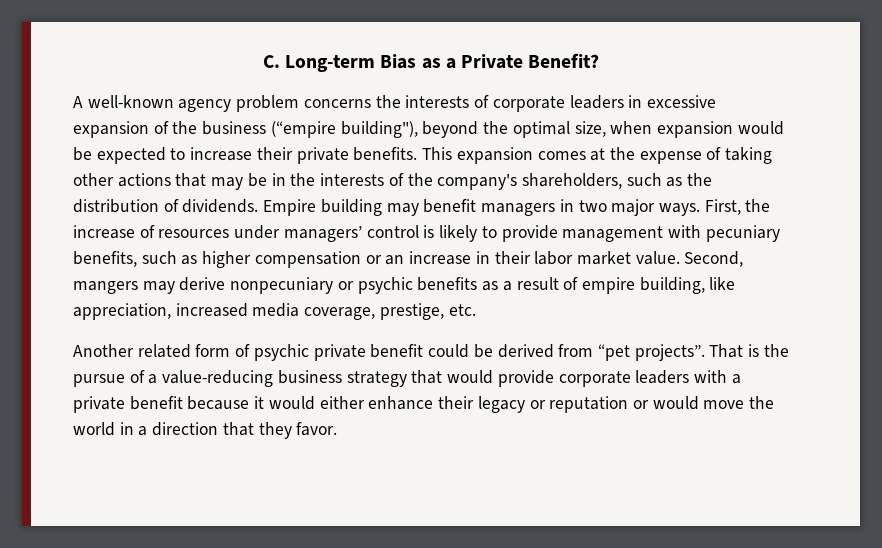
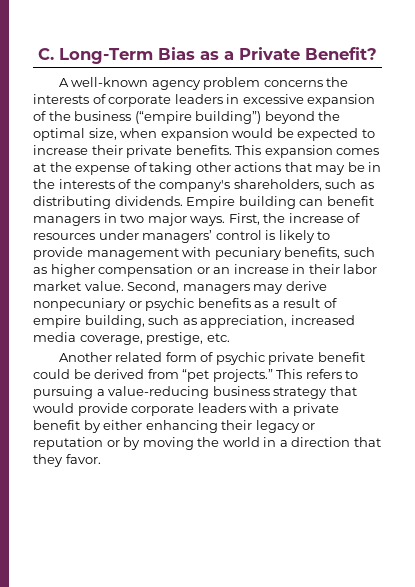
- C. Long-term Bias as a Private Benefit?
+ C. Long-Term Bias as a Private Benefit?
- A well-known agency problem concerns the interests of corporate leaders in excessive expansion of the business (“empire building"), beyond the optimal size, when expansion would be expected to increase their private benefits.
+ A well-known agency problem concerns the interests of corporate leaders in excessive expansion of the business (“empire building”) beyond the optimal size, when expansion would be expected to increase their private benefits.
- This expansion comes at the expense of taking other actions that may be in the interests of the company's shareholders, such as the distribution of dividends.
+ This expansion comes at the expense of taking other actions that may be in the interests of the company's shareholders, such as distributing dividends.
- Empire building may benefit managers in two major ways.
+ Empire building can benefit managers in two major ways.
- Second, mangers may derive nonpecuniary or psychic benefits as a result of empire building, like appreciation, increased media coverage, prestige, etc.
+ Second, managers may derive nonpecuniary or psychic benefits as a result of empire building, such as appreciation, increased media coverage, prestige, etc.
- Another related form of psychic private benefit could be derived from “pet projects”. That is the pursue of a value-reducing business strategy that would provide corporate leaders with a private benefit because it would either enhance their legacy or reputation or would move the world in a direction that they favor.
+ Another related form of psychic private benefit could be derived from “pet projects.” This refers to pursuing a value-reducing business strategy that would provide corporate leaders with a private benefit by either enhancing their legacy or reputation or by moving the world in a direction that they favor.

